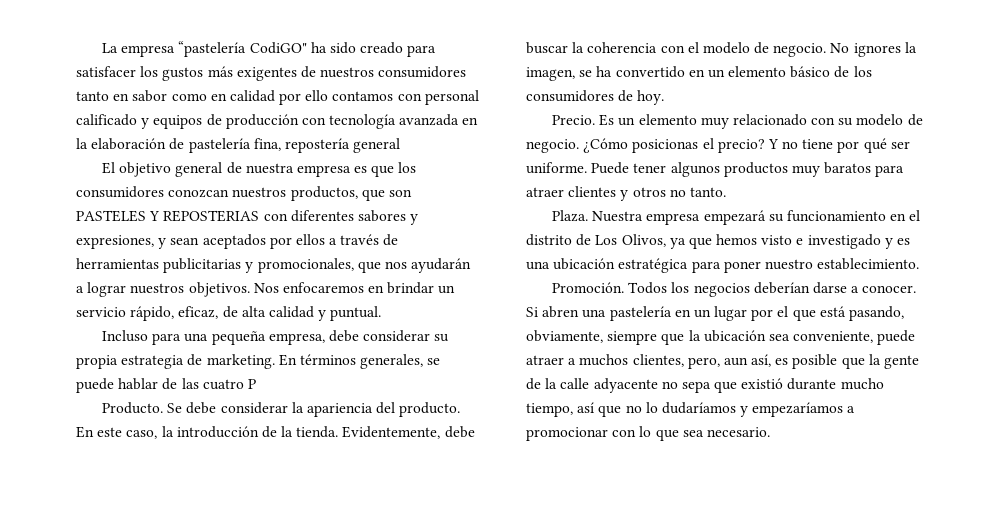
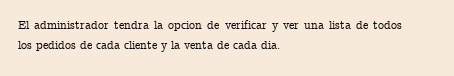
- La empresa “pastelería CodiGO" ha sido creado para satisfacer los gustos más exigentes de nuestros consumidores tanto en sabor como en calidad por ello contamos con personal calificado y equipos de producción con tecnología avanzada en la elaboración de pastelería fina, repostería general
- El objetivo general de nuestra empresa es que los consumidores conozcan nuestros productos, que son PASTELES Y REPOSTERIAS con diferentes sabores y expresiones, y sean aceptados por ellos a través de herramientas publicitarias y promocionales, que nos ayudarán a lograr nuestros objetivos. Nos enfocaremos en brindar un servicio rápido, eficaz, de alta calidad y puntual.
- Incluso para una pequeña empresa, debe considerar su propia estrategia de marketing. En términos generales, se puede hablar de las cuatro P
- Producto. Se debe considerar la apariencia del producto. En este caso, la introducción de la tienda. Evidentemente, debe buscar la coherencia con el modelo de negocio. No ignores la imagen, se ha convertido en un elemento básico de los consumidores de hoy.
- Precio. Es un elemento muy relacionado con su modelo de negocio. ¿Cómo posicionas el precio? Y no tiene por qué ser uniforme. Puede tener algunos productos muy baratos para atraer clientes y otros no tanto.
- Plaza. Nuestra empresa empezará su funcionamiento en el distrito de Los Olivos, ya que hemos visto e investigado y es una ubicación estratégica para poner nuestro establecimiento.
- Promoción. Todos los negocios deberían darse a conocer. Si abren una pastelería en un lugar por el que está pasando, obviamente, siempre que la ubicación sea conveniente, puede atraer a muchos clientes, pero, aun así, es posible que la gente de la calle adyacente no sepa que existió durante mucho tiempo, así que no lo dudaríamos y empezaríamos a promocionar con lo que sea necesario.
+ El administrador tendra la opcion de verificar y ver una lista de todos los pedidos de cada cliente y la venta de cada dia.

